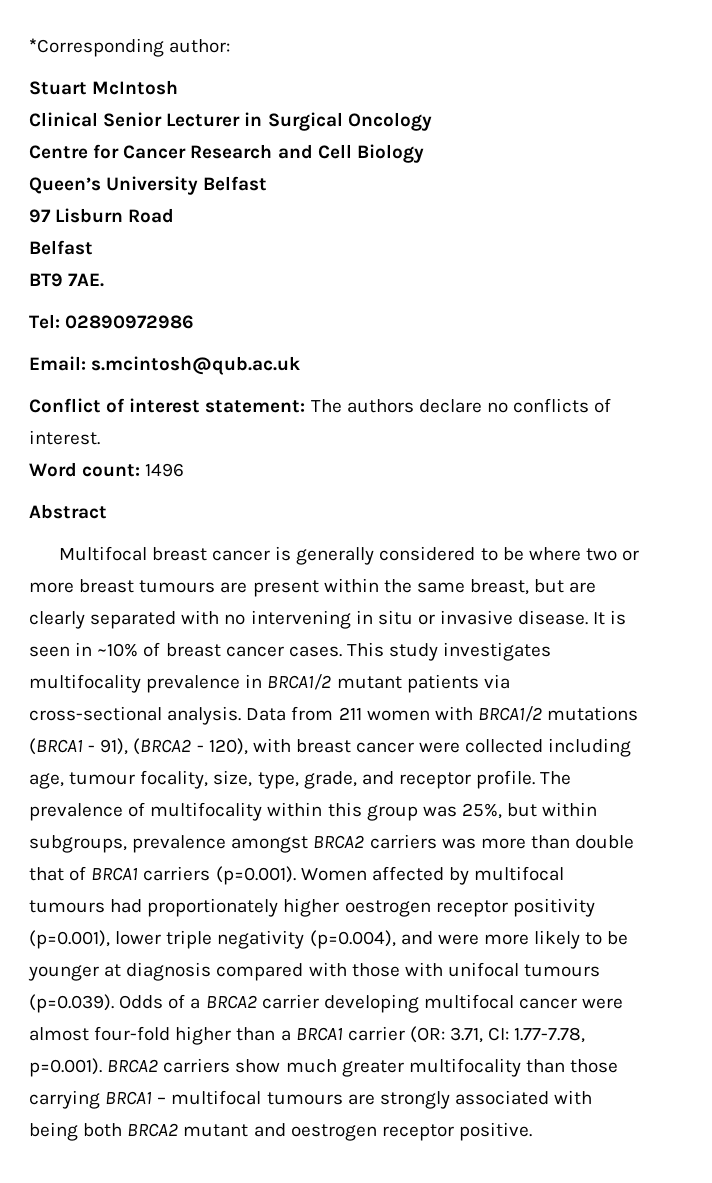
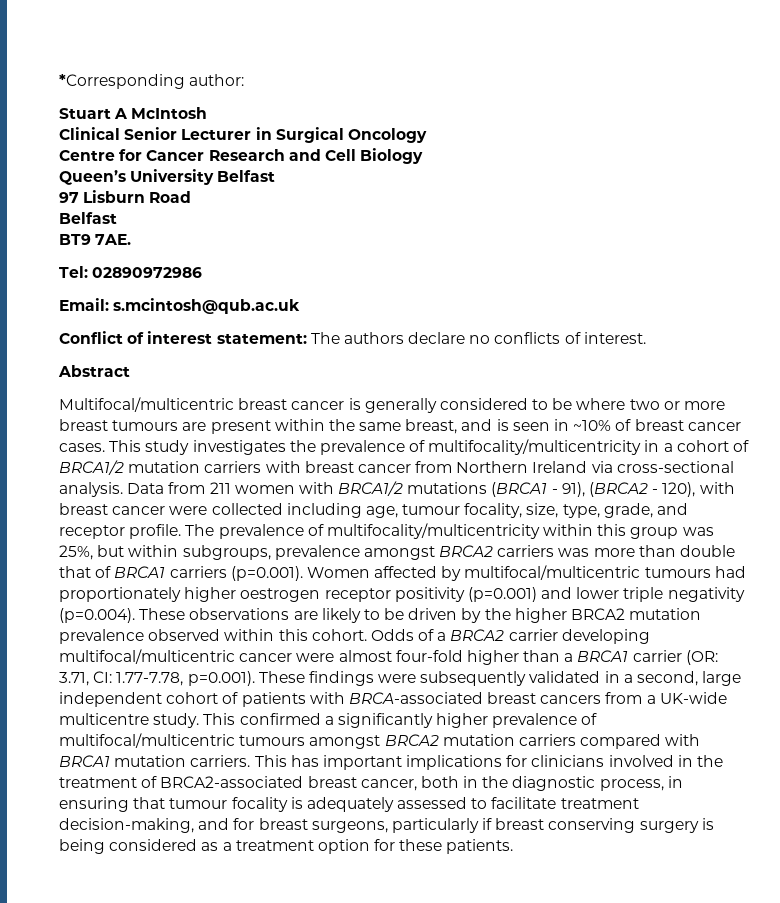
- Stuart McIntosh
+ Stuart A McIntosh
- Word count: 1496
- Multifocal breast cancer is generally considered to be where two or more breast tumours are present within the same breast, but are clearly separated with no intervening in situ or invasive disease. It is seen in ~10% of breast cancer cases.
+ Multifocal/multicentric breast cancer is generally considered to be where two or more breast tumours are present within the same breast, and is seen in ~10% of breast cancer cases.
- This study investigates multifocality prevalence in BRCA1/2 mutant patients via cross-sectional analysis.
+ This study investigates the prevalence of multifocality/multicentricity in a cohort of BRCA1/2 mutation carriers with breast cancer from Northern Ireland via cross-sectional analysis.
- The prevalence of multifocality within this group was 25%, but within subgroups, prevalence amongst BRCA2 carriers was more than double that of BRCA1 carriers (p=0.001). Women affected by multifocal tumours had proportionately higher oestrogen receptor positivity (p=0.001), lower triple negativity (p=0.004), and were more likely to be younger at diagnosis compared with those with unifocal tumours (p=0.039). Odds of a BRCA2 carrier developing multifocal cancer were almost four-fold higher than a BRCA1 carrier (OR: 3.71, CI: 1.77-7.78, p=0.001). BRCA2 carriers show much greater multifocality than those carrying BRCA1 – multifocal tumours are strongly associated with being both BRCA2 mutant and oestrogen receptor positive.
+ The prevalence of multifocality/multicentricity within this group was 25%, but within subgroups, prevalence amongst BRCA2 carriers was more than double that of BRCA1 carriers (p=0.001). Women affected by multifocal/multicentric tumours had proportionately higher oestrogen receptor positivity (p=0.001) and lower triple negativity (p=0.004). These observations are likely to be driven by the higher BRCA2 mutation prevalence observed within this cohort. Odds of a BRCA2 carrier developing multifocal/multicentric cancer were almost four-fold higher than a BRCA1 carrier (OR: 3.71, CI: 1.77-7.78, p=0.001). These findings were subsequently validated in a second, large independent cohort of patients with BRCA-associated breast cancers from a UK-wide multicentre study. This confirmed a significantly higher prevalence of multifocal/multicentric tumours amongst BRCA2 mutation carriers compared with BRCA1 mutation carriers. This has important implications for clinicians involved in the treatment of BRCA2-associated breast cancer, both in the diagnostic process, in ensuring that tumour focality is adequately assessed to facilitate treatment decision-making, and for breast surgeons, particularly if breast conserving surgery is being considered as a treatment option for these patients.

